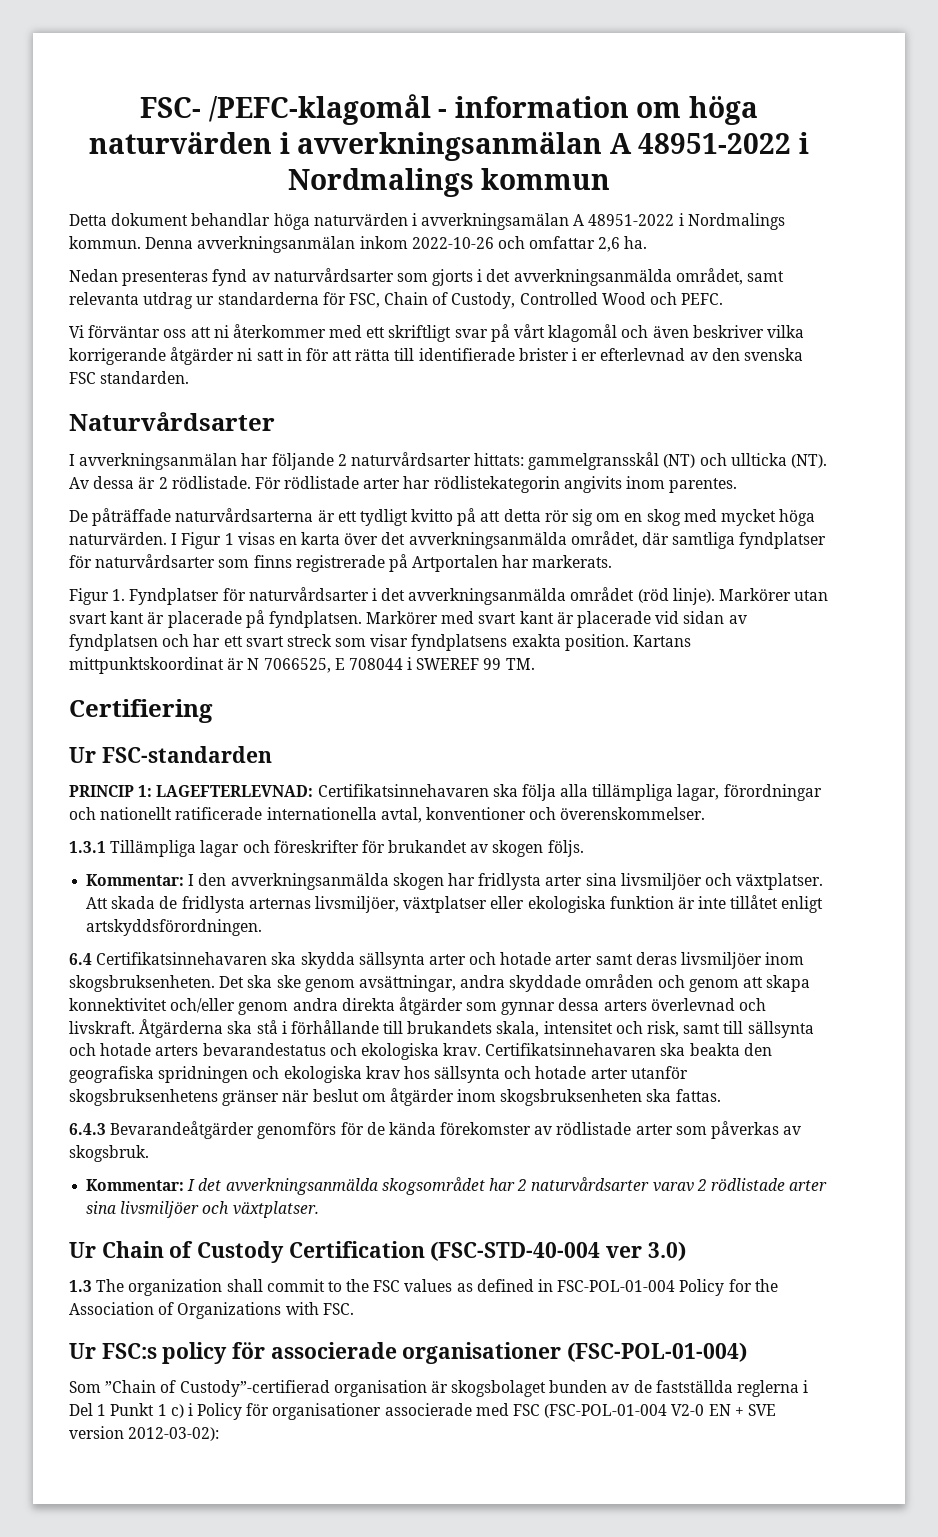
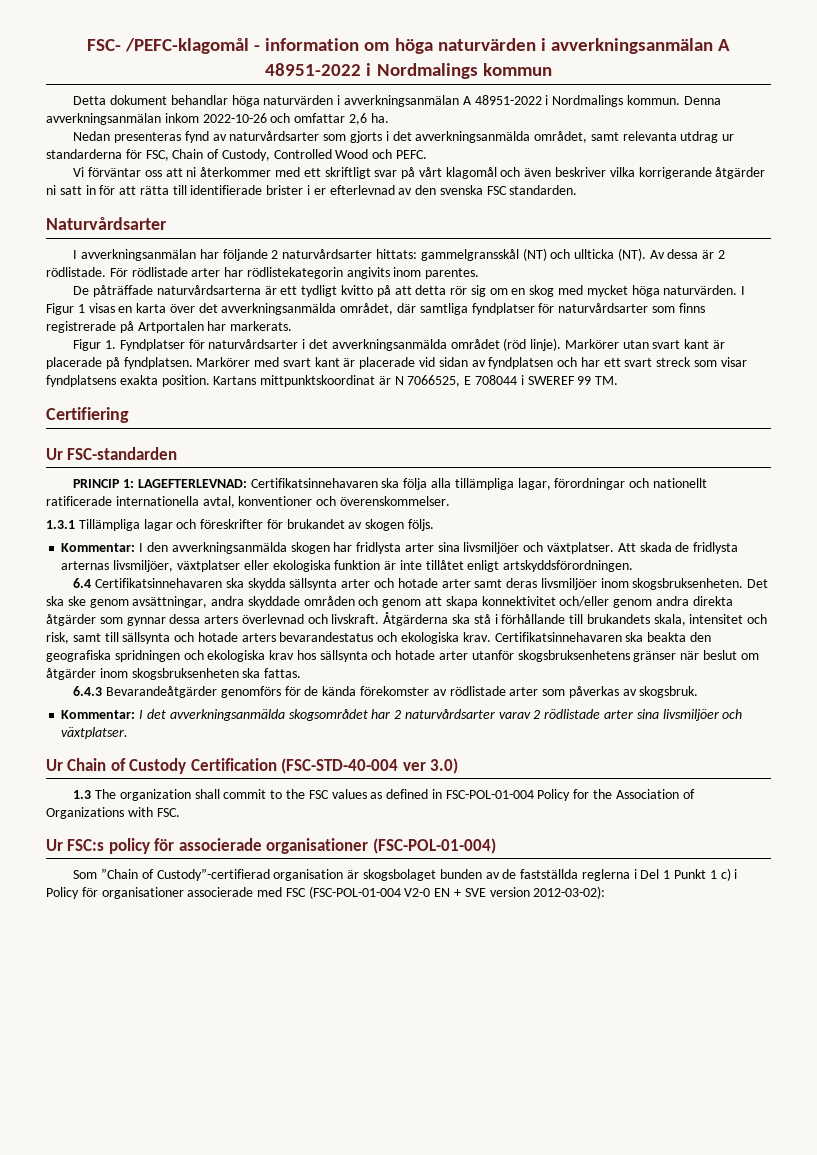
- Detta dokument behandlar höga naturvärden i avverkningsamälan A 48951-2022 i Nordmalings kommun.
+ Detta dokument behandlar höga naturvärden i avverkningsanmälan A 48951-2022 i Nordmalings kommun.

